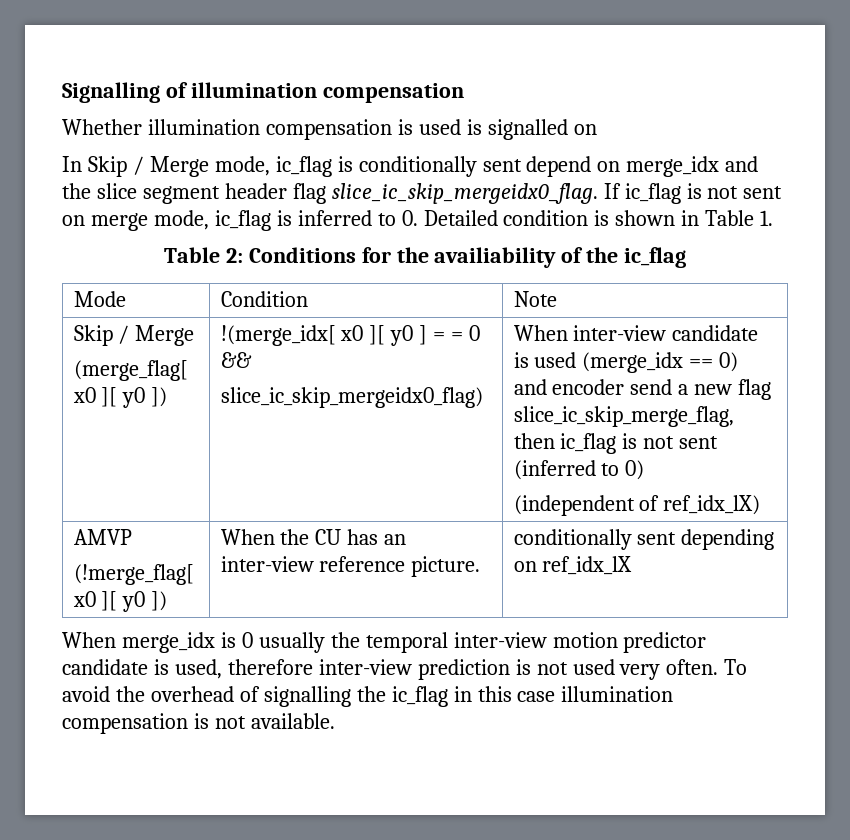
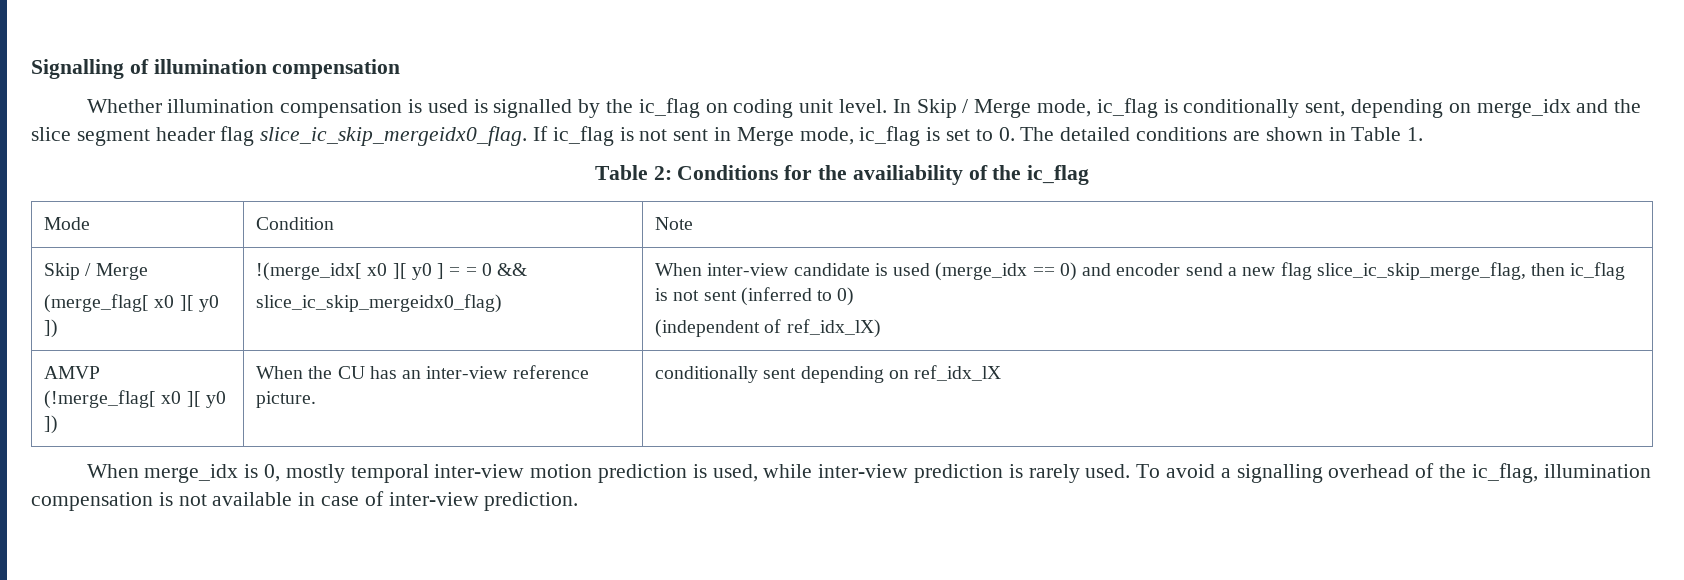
- Whether illumination compensation is used is signalled on
- In Skip / Merge mode, ic_flag is conditionally sent depend on merge_idx and the slice segment header flag slice_ic_skip_mergeidx0_flag.
+ Whether illumination compensation is used is signalled by the ic_flag on coding unit level. In Skip / Merge mode, ic_flag is conditionally sent, depending on merge_idx and the slice segment header flag slice_ic_skip_mergeidx0_flag.
- If ic_flag is not sent on merge mode, ic_flag is inferred to 0. Detailed condition is shown in Table 1.
+ If ic_flag is not sent in Merge mode, ic_flag is set to 0. The detailed conditions are shown in Table 1.
- When merge_idx is 0 usually the temporal inter-view motion predictor candidate is used, therefore inter-view prediction is not used very often. To avoid the overhead of signalling the ic_flag in this case illumination compensation is not available.
+ When merge_idx is 0, mostly temporal inter-view motion prediction is used, while inter-view prediction is rarely used. To avoid a signalling overhead of the ic_flag, illumination compensation is not available in case of inter-view prediction.

